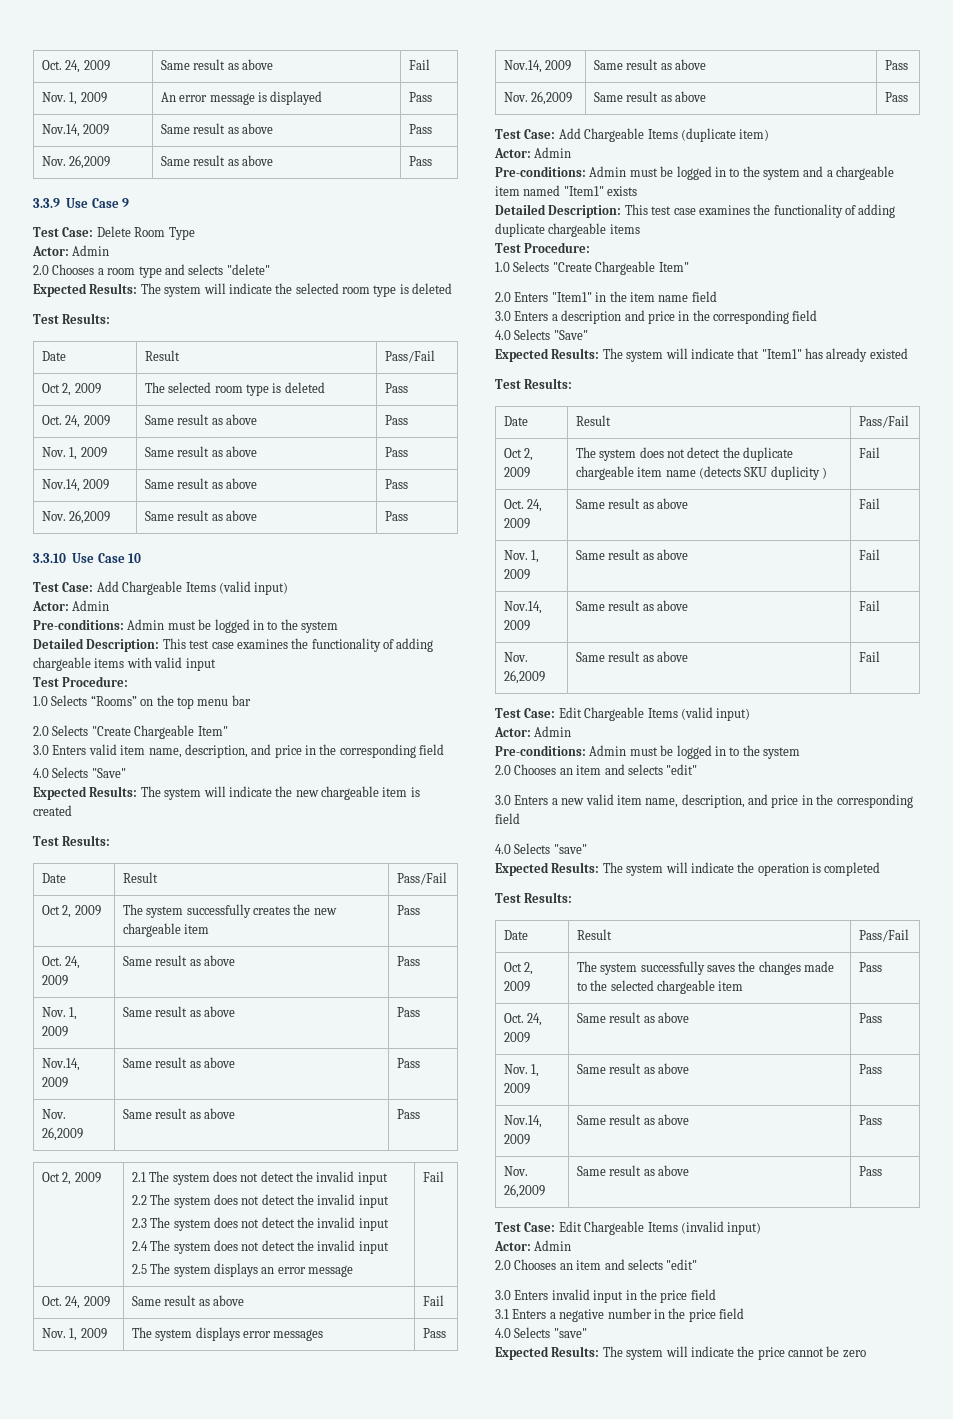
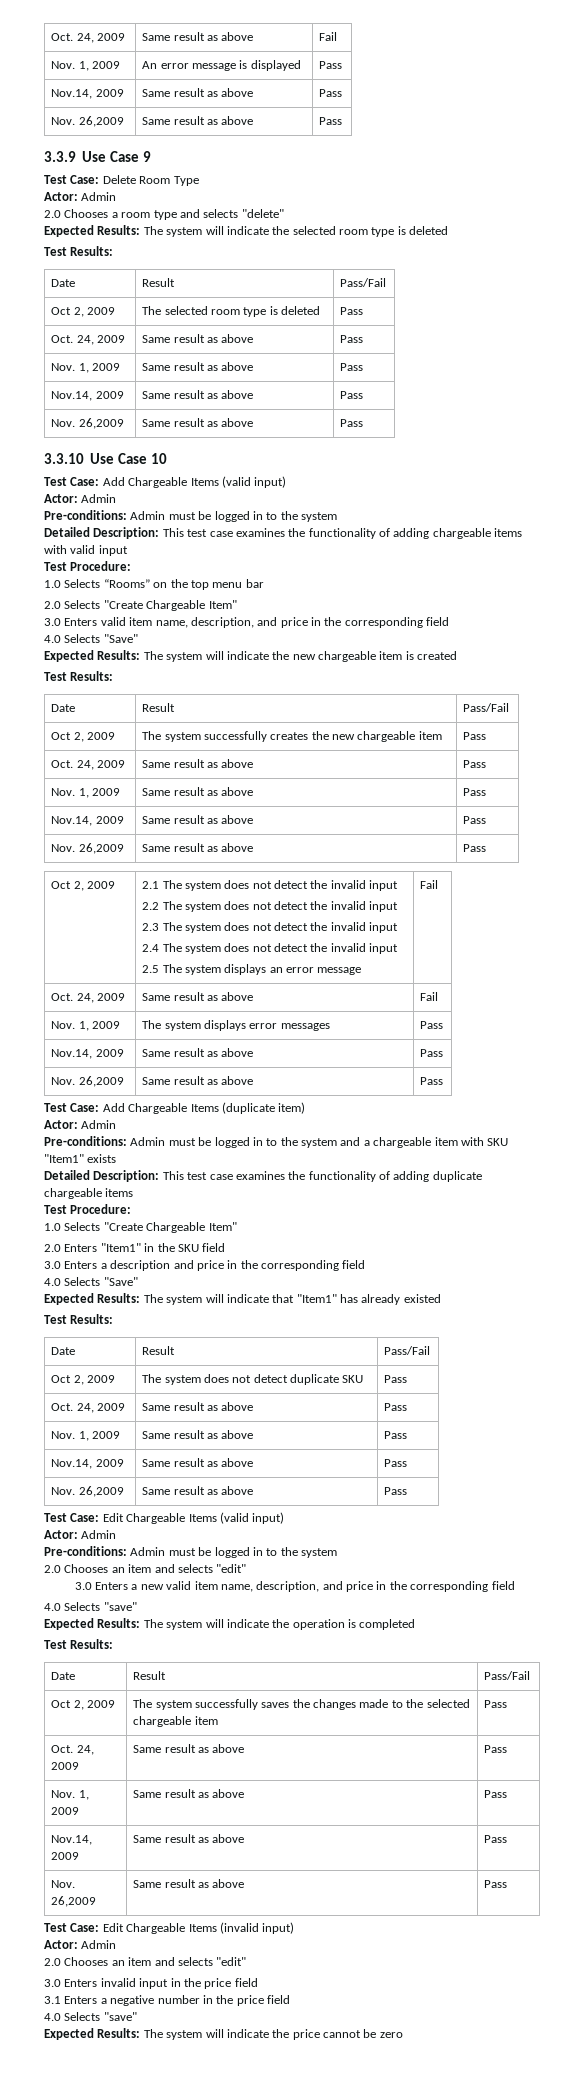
- Pre-conditions: Admin must be logged in to the system and a chargeable item named "Item1" exists
+ Pre-conditions: Admin must be logged in to the system and a chargeable item with SKU "Item1" exists
- 2.0 Enters "Item1" in the item name field
+ 2.0 Enters "Item1" in the SKU field
- Oct 2, 2009 | The system does not detect the duplicate chargeable item name (detects SKU duplicity ) | Fail
- Oct. 24, 2009 | Same result as above | Fail
- Nov. 1, 2009 | Same result as above | Fail
- Nov.14, 2009 | Same result as above | Fail
- Nov. 26,2009 | Same result as above | Fail
+ Oct 2, 2009 | The system does not detect duplicate SKU | Pass
+ Oct. 24, 2009 | Same result as above | Pass
+ Nov. 1, 2009 | Same result as above | Pass
+ Nov.14, 2009 | Same result as above | Pass
+ Nov. 26,2009 | Same result as above | Pass

